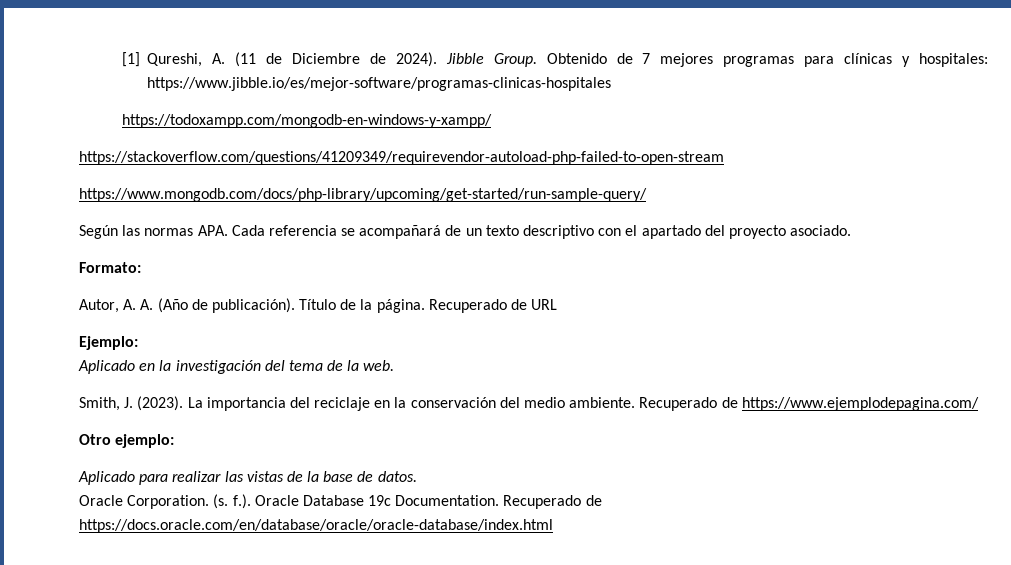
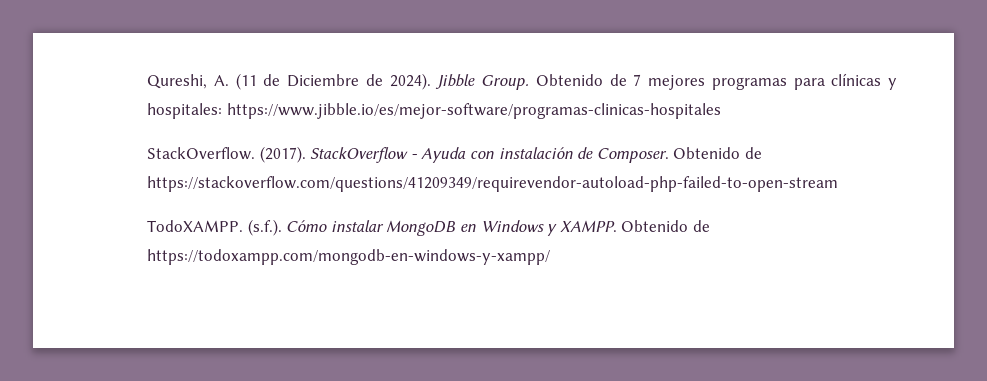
- [1] Qureshi, A. (11 de Diciembre de 2024).
+ Qureshi, A. (11 de Diciembre de 2024).
- https://todoxampp.com/mongodb-en-windows-y-xampp/
- https://stackoverflow.com/questions/41209349/requirevendor-autoload-php-failed-to-open-stream
- https://www.mongodb.com/docs/php-library/upcoming/get-started/run-sample-query/
- Según las normas APA. Cada referencia se acompañará de un texto descriptivo con el apartado del proyecto asociado.
- Formato:
- Autor, A. A. (Año de publicación). Título de la página. Recuperado de URL
- Ejemplo:
- Aplicado en la investigación del tema de la web.
- Smith, J. (2023). La importancia del reciclaje en la conservación del medio ambiente. Recuperado de https://www.ejemplodepagina.com/
- Otro ejemplo:
- Aplicado para realizar las vistas de la base de datos.
- Oracle Corporation. (s. f.). Oracle Database 19c Documentation. Recuperado de https://docs.oracle.com/en/database/oracle/oracle-database/index.html
+ StackOverflow. (2017). StackOverflow - Ayuda con instalación de Composer. Obtenido de https://stackoverflow.com/questions/41209349/requirevendor-autoload-php-failed-to-open-stream
+ TodoXAMPP. (s.f.). Cómo instalar MongoDB en Windows y XAMPP. Obtenido de https://todoxampp.com/mongodb-en-windows-y-xampp/

